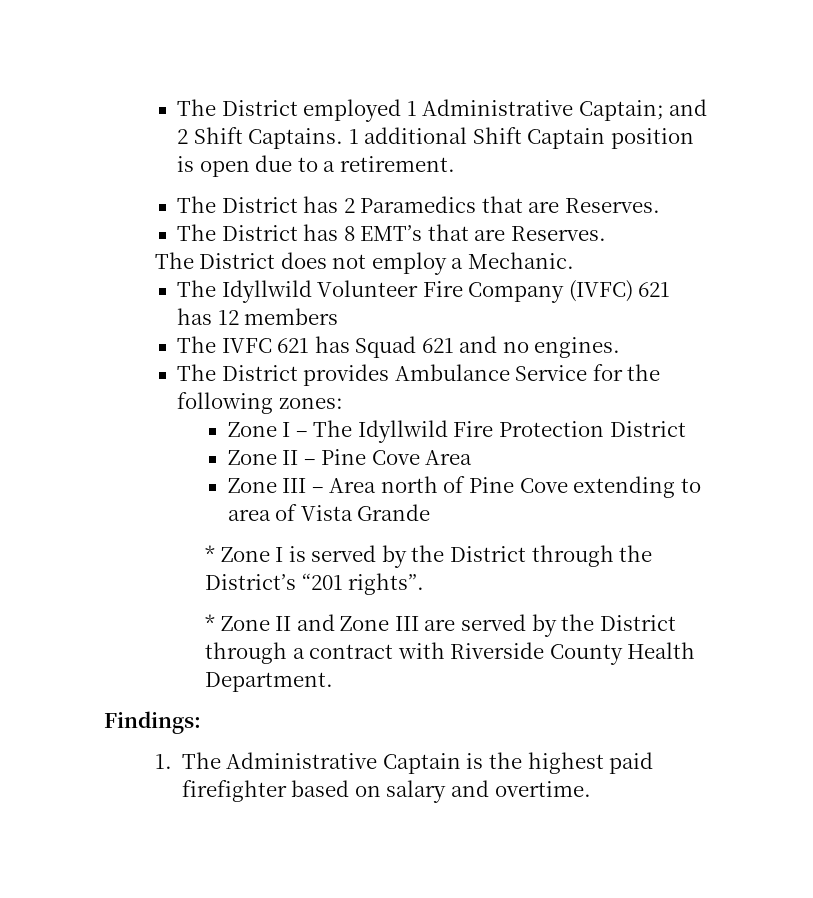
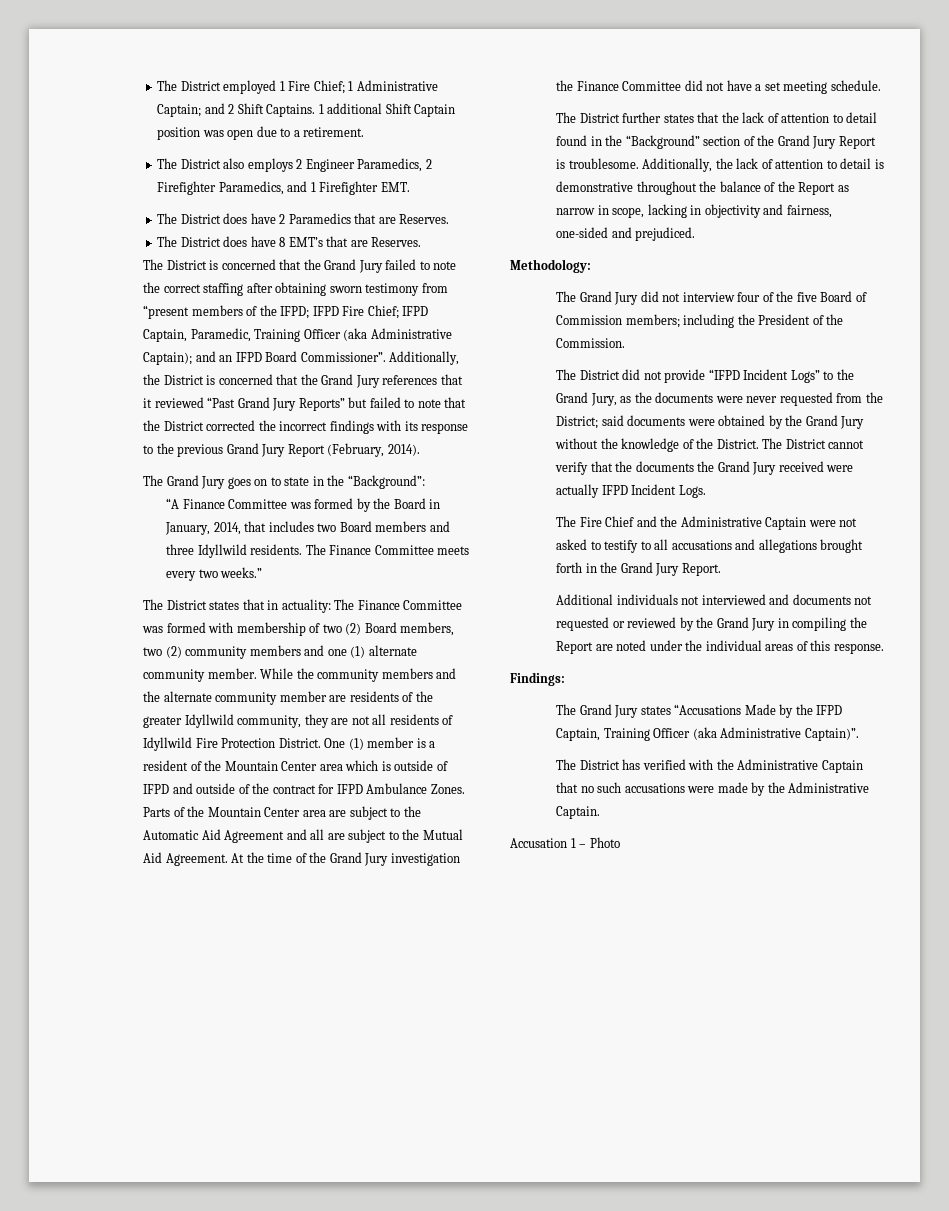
- The District employed 1 Administrative Captain; and 2 Shift Captains.
+ The District employed 1 Fire Chief; 1 Administrative Captain; and 2 Shift Captains.
- 1 additional Shift Captain position is open due to a retirement.
+ 1 additional Shift Captain position was open due to a retirement.
- The District has 2 Paramedics that are Reserves.
+ The District also employs 2 Engineer Paramedics, 2 Firefighter Paramedics, and 1 Firefighter EMT.
+ The District does have 2 Paramedics that are Reserves.
- The District has 8 EMT’s that are Reserves.
+ The District does have 8 EMT’s that are Reserves.
- The District does not employ a Mechanic.
- The Idyllwild Volunteer Fire Company (IVFC) 621 has 12 members
- The IVFC 621 has Squad 621 and no engines.
- The District provides Ambulance Service for the following zones:
- Zone I – The Idyllwild Fire Protection District
- Zone II – Pine Cove Area
- Zone III – Area north of Pine Cove extending to area of Vista Grande
- * Zone I is served by the District through the District’s “201 rights”.
- * Zone II and Zone III are served by the District through a contract with Riverside County Health Department.
+ The District is concerned that the Grand Jury failed to note the correct staffing after obtaining sworn testimony from “present members of the IFPD; IFPD Fire Chief; IFPD Captain, Paramedic, Training Officer (aka Administrative Captain); and an IFPD Board Commissioner”. Additionally, the District is concerned that the Grand Jury references that it reviewed “Past Grand Jury Reports” but failed to note that the District corrected the incorrect findings with its response to the previous Grand Jury Report (February, 2014).
+ The Grand Jury goes on to state in the “Background”:
+ “A Finance Committee was formed by the Board in January, 2014, that includes two Board members and three Idyllwild residents. The Finance Committee meets every two weeks.”
+ The District states that in actuality: The Finance Committee was formed with membership of two (2) Board members, two (2) community members and one (1) alternate community member. While the community members and the alternate community member are residents of the greater Idyllwild community, they are not all residents of Idyllwild Fire Protection District. One (1) member is a resident of the Mountain Center area which is outside of IFPD and outside of the contract for IFPD Ambulance Zones. Parts of the Mountain Center area are subject to the Automatic Aid Agreement and all are subject to the Mutual Aid Agreement. At the time of the Grand Jury investigation the Finance Committee did not have a set meeting schedule.
+ The District further states that the lack of attention to detail found in the “Background” section of the Grand Jury Report is troublesome. Additionally, the lack of attention to detail is demonstrative throughout the balance of the Report as narrow in scope, lacking in objectivity and fairness, one-sided and prejudiced.
+ Methodology:
+ The Grand Jury did not interview four of the five Board of Commission members; including the President of the Commission.
+ The District did not provide “IFPD Incident Logs” to the Grand Jury, as the documents were never requested from the District; said documents were obtained by the Grand Jury without the knowledge of the District. The District cannot verify that the documents the Grand Jury received were actually IFPD Incident Logs.
+ The Fire Chief and the Administrative Captain were not asked to testify to all accusations and allegations brought forth in the Grand Jury Report.
+ Additional individuals not interviewed and documents not requested or reviewed by the Grand Jury in compiling the Report are noted under the individual areas of this response.
  Findings:
- 1. The Administrative Captain is the highest paid firefighter based on salary and overtime.
+ The Grand Jury states “Accusations Made by the IFPD Captain, Training Officer (aka Administrative Captain)”.
+ The District has verified with the Administrative Captain that no such accusations were made by the Administrative Captain.
+ Accusation 1 – Photo

